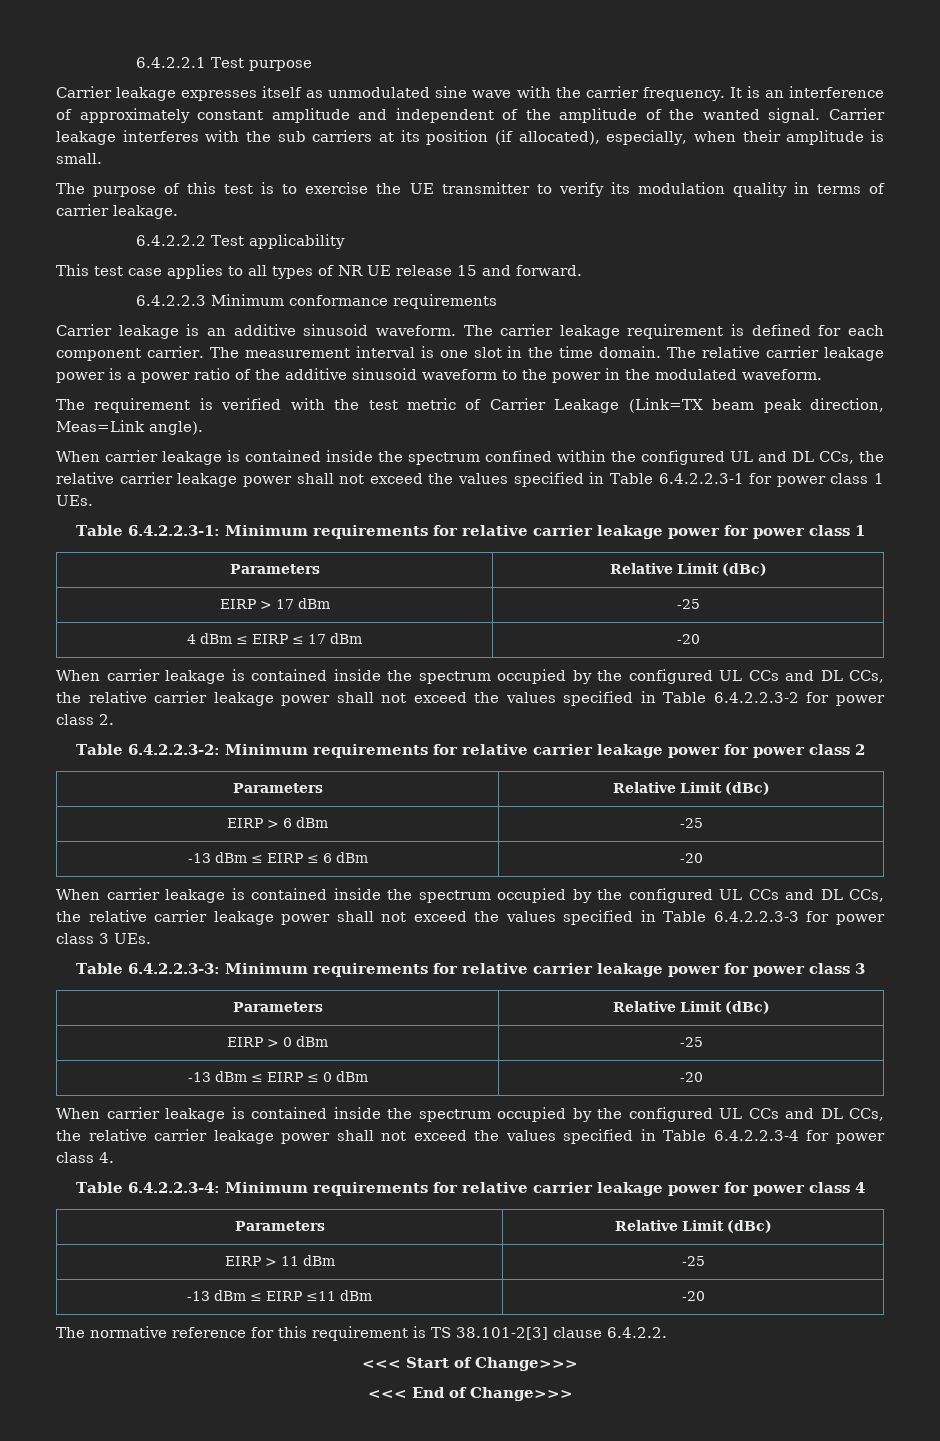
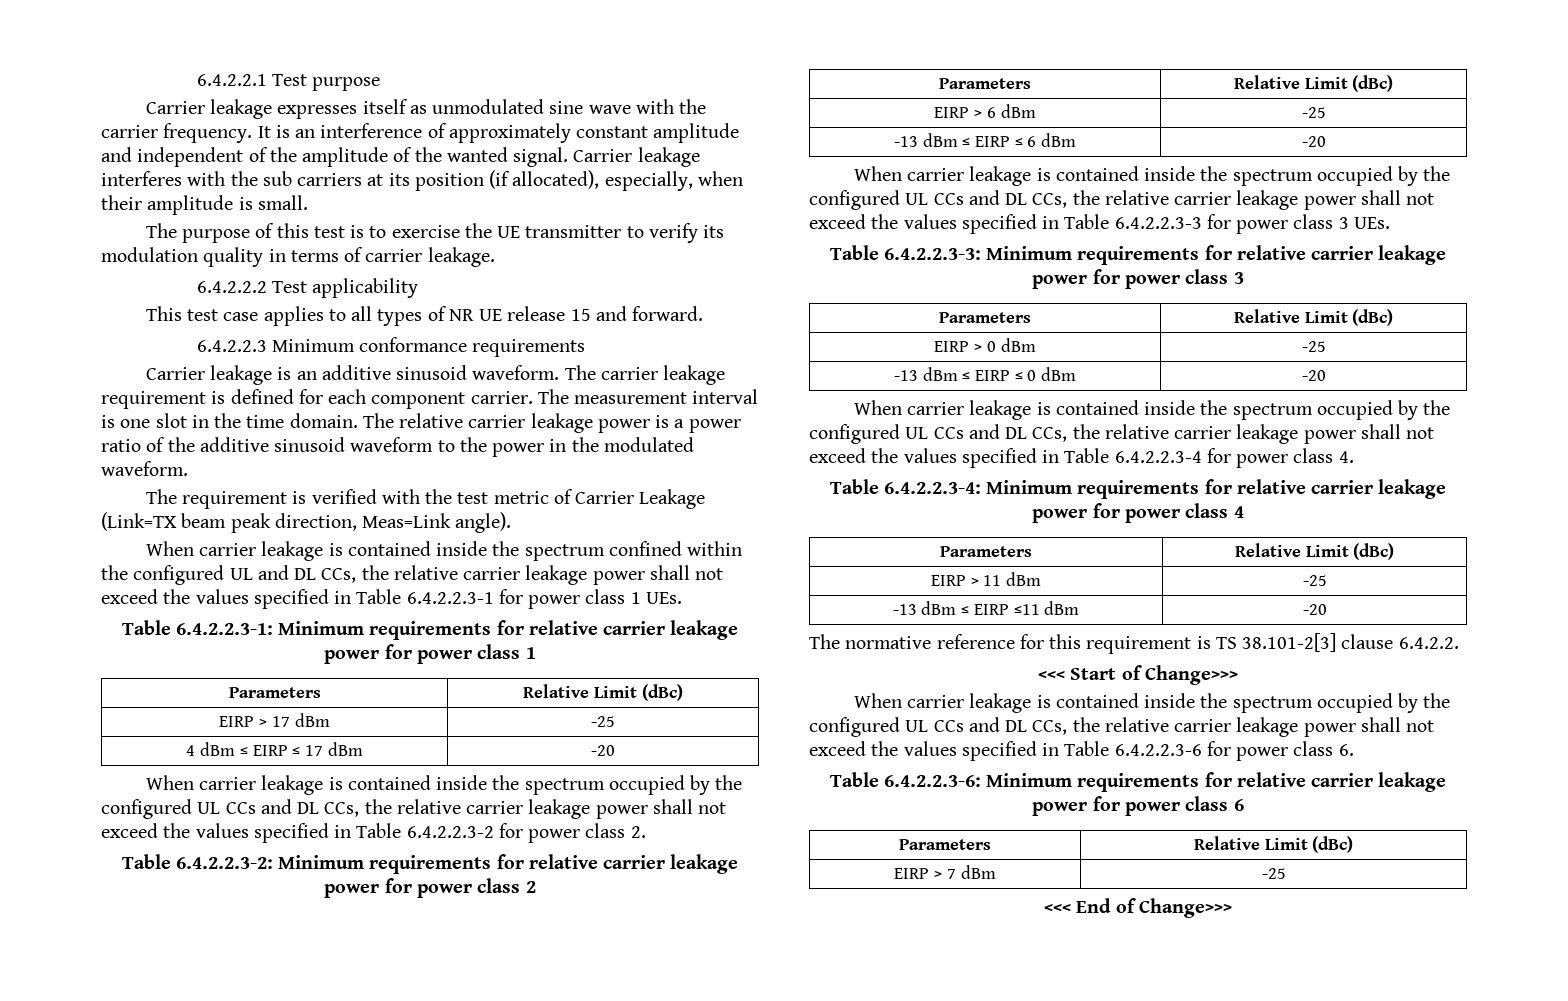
+ When carrier leakage is contained inside the spectrum occupied by the configured UL CCs and DL CCs, the relative carrier leakage power shall not exceed the values specified in Table 6.4.2.2.3-6 for power class 6.
+ Table 6.4.2.2.3-6: Minimum requirements for relative carrier leakage power for power class 6
+ Parameters | Relative Limit (dBc)
+ EIRP > 7 dBm | -25

